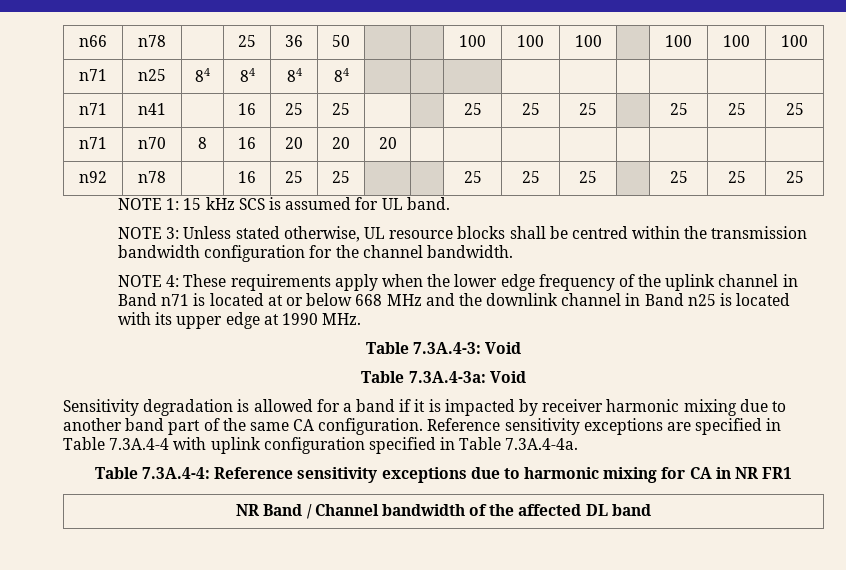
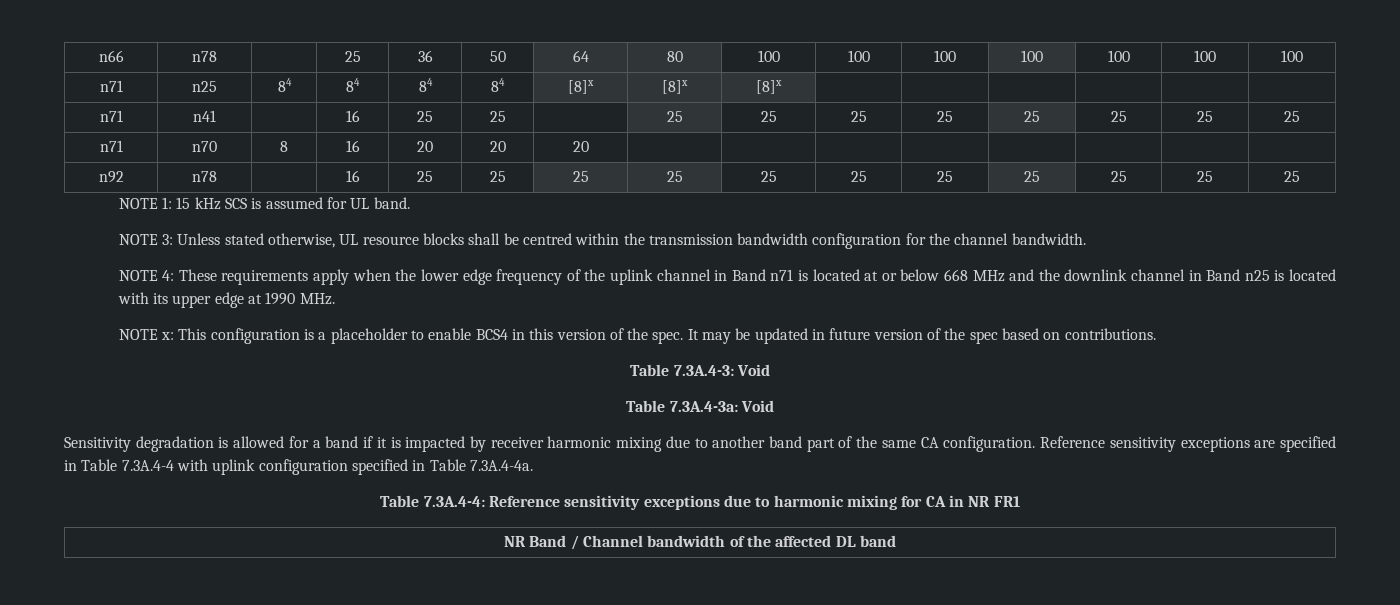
- n66 | n78 | | 25 | 36 | 50 | | | 100 | 100 | 100 | | 100 | 100 | 100
+ n66 | n78 | | 25 | 36 | 50 | 64 | 80 | 100 | 100 | 100 | 100 | 100 | 100 | 100
- n71 | n25 | 84 | 84 | 84 | 84 | | | | | | | | |
+ n71 | n25 | 84 | 84 | 84 | 84 | [8]x | [8]x | [8]x | | | | | |
- n71 | n41 | | 16 | 25 | 25 | | | 25 | 25 | 25 | | 25 | 25 | 25
+ n71 | n41 | | 16 | 25 | 25 | | 25 | 25 | 25 | 25 | 25 | 25 | 25 | 25
- n92 | n78 | | 16 | 25 | 25 | | | 25 | 25 | 25 | | 25 | 25 | 25
+ n92 | n78 | | 16 | 25 | 25 | 25 | 25 | 25 | 25 | 25 | 25 | 25 | 25 | 25
+ NOTE x: This configuration is a placeholder to enable BCS4 in this version of the spec. It may be updated in future version of the spec based on contributions.

